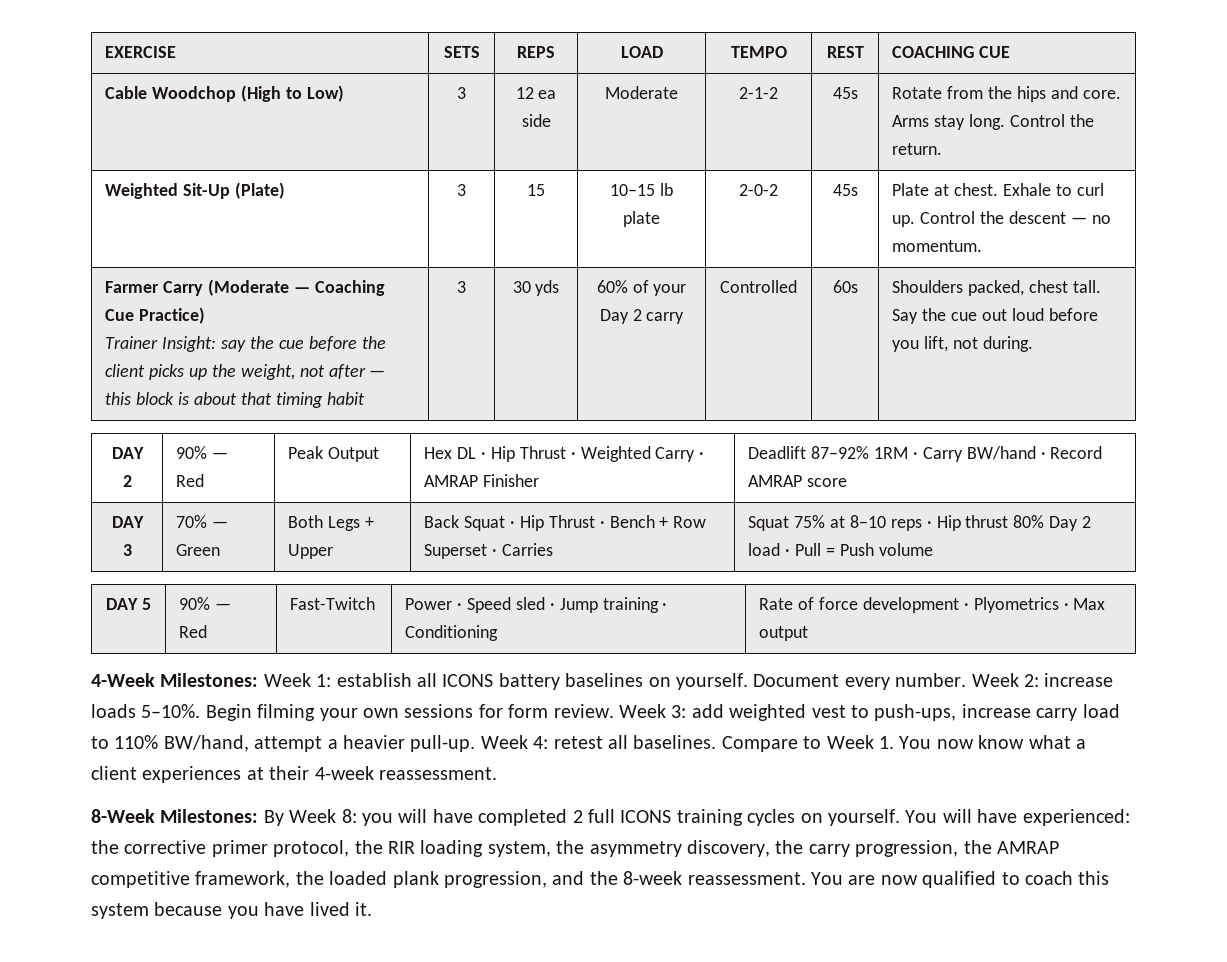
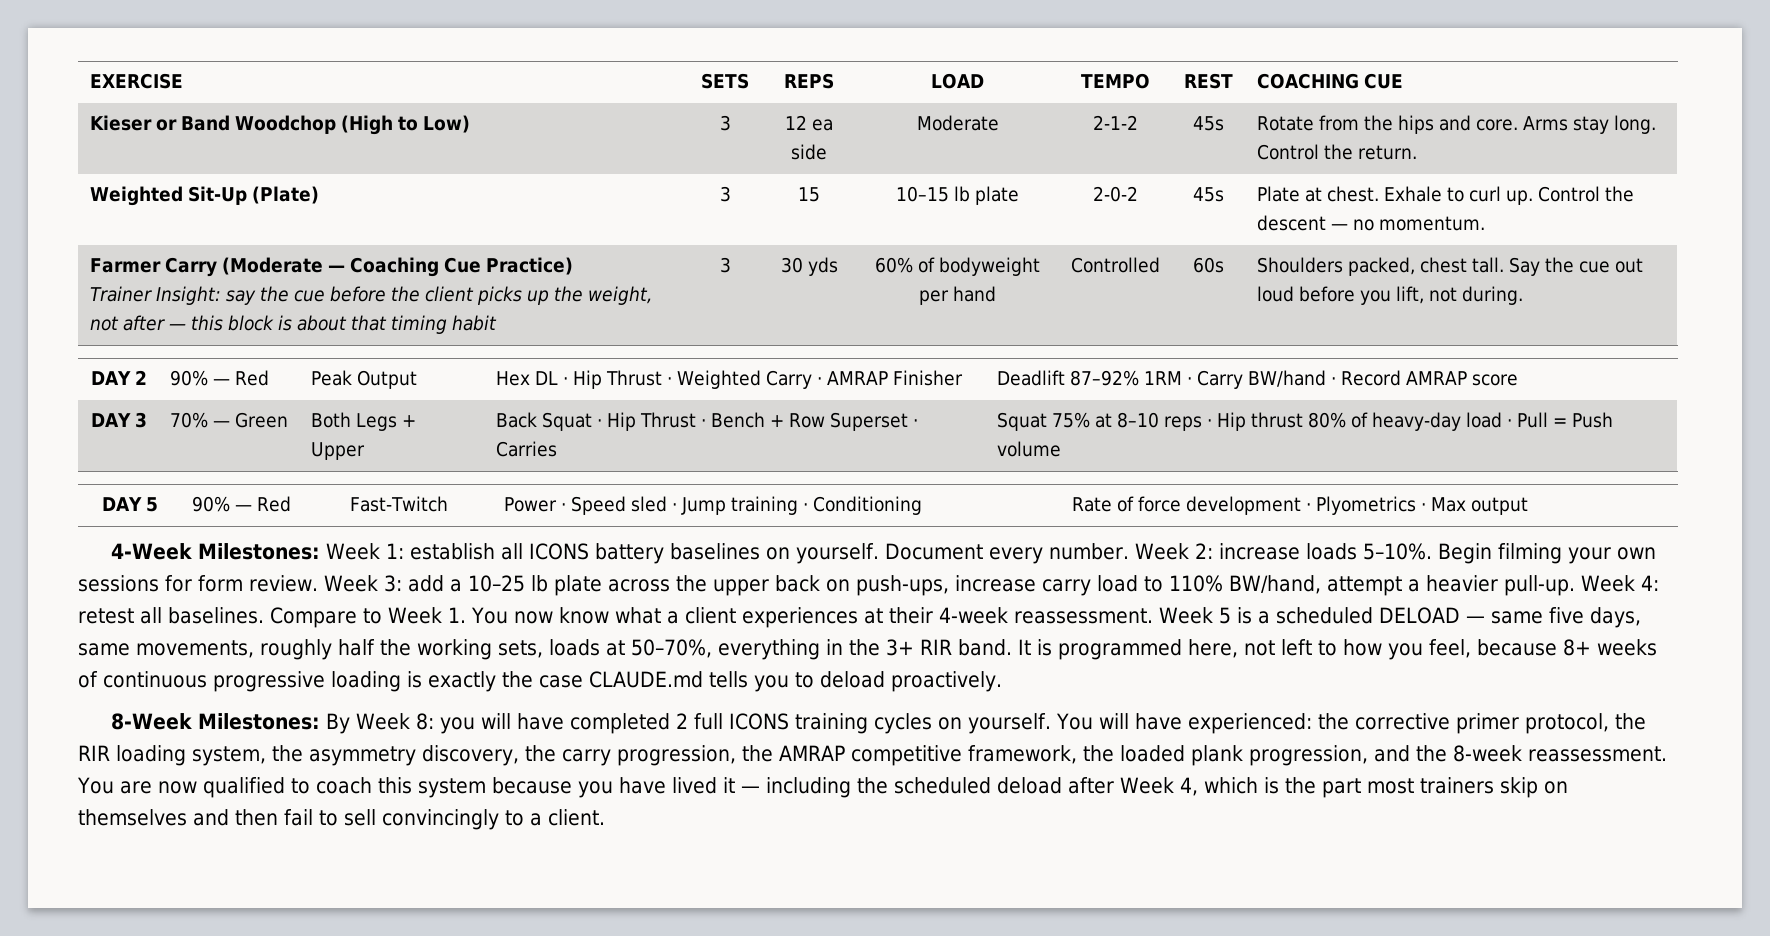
- Cable Woodchop (High to Low) | 3 | 12 ea side | Moderate | 2-1-2 | 45s | Rotate from the hips and core. Arms stay long. Control the return.
+ Kieser or Band Woodchop (High to Low) | 3 | 12 ea side | Moderate | 2-1-2 | 45s | Rotate from the hips and core. Arms stay long. Control the return.
- 60% of your Day 2 carry
+ 60% of bodyweight per hand
- DAY 3 | 70% — Green | Both Legs + Upper | Back Squat · Hip Thrust · Bench + Row Superset · Carries | Squat 75% at 8–10 reps · Hip thrust 80% Day 2 load · Pull = Push volume
+ DAY 3 | 70% — Green | Both Legs + Upper | Back Squat · Hip Thrust · Bench + Row Superset · Carries | Squat 75% at 8–10 reps · Hip thrust 80% of heavy-day load · Pull = Push volume
- Week 3: add weighted vest to push-ups, increase carry load to 110% BW/hand, attempt a heavier pull-up.
+ Week 3: add a 10–25 lb plate across the upper back on push-ups, increase carry load to 110% BW/hand, attempt a heavier pull-up.
+ Week 5 is a scheduled DELOAD — same five days, same movements, roughly half the working sets, loads at 50–70%, everything in the 3+ RIR band. It is programmed here, not left to how you feel, because 8+ weeks of continuous progressive loading is exactly the case CLAUDE.md tells you to deload proactively.
- You are now qualified to coach this system because you have lived it.
+ You are now qualified to coach this system because you have lived it — including the scheduled deload after Week 4, which is the part most trainers skip on themselves and then fail to sell convincingly to a client.

